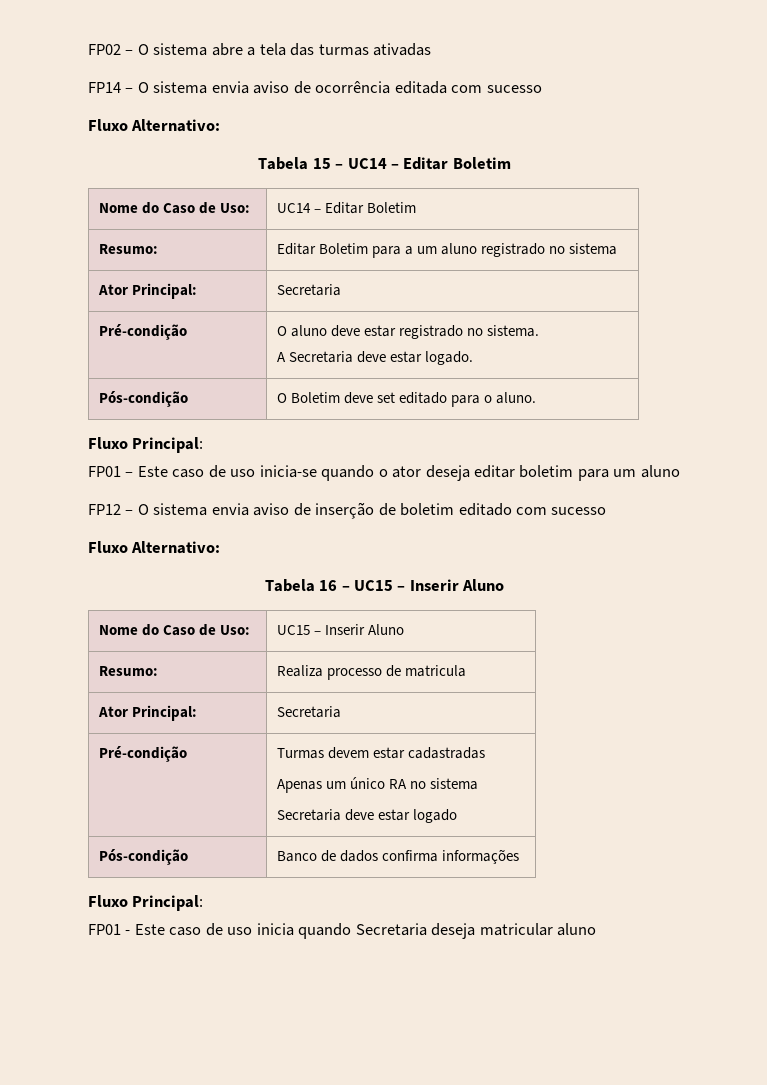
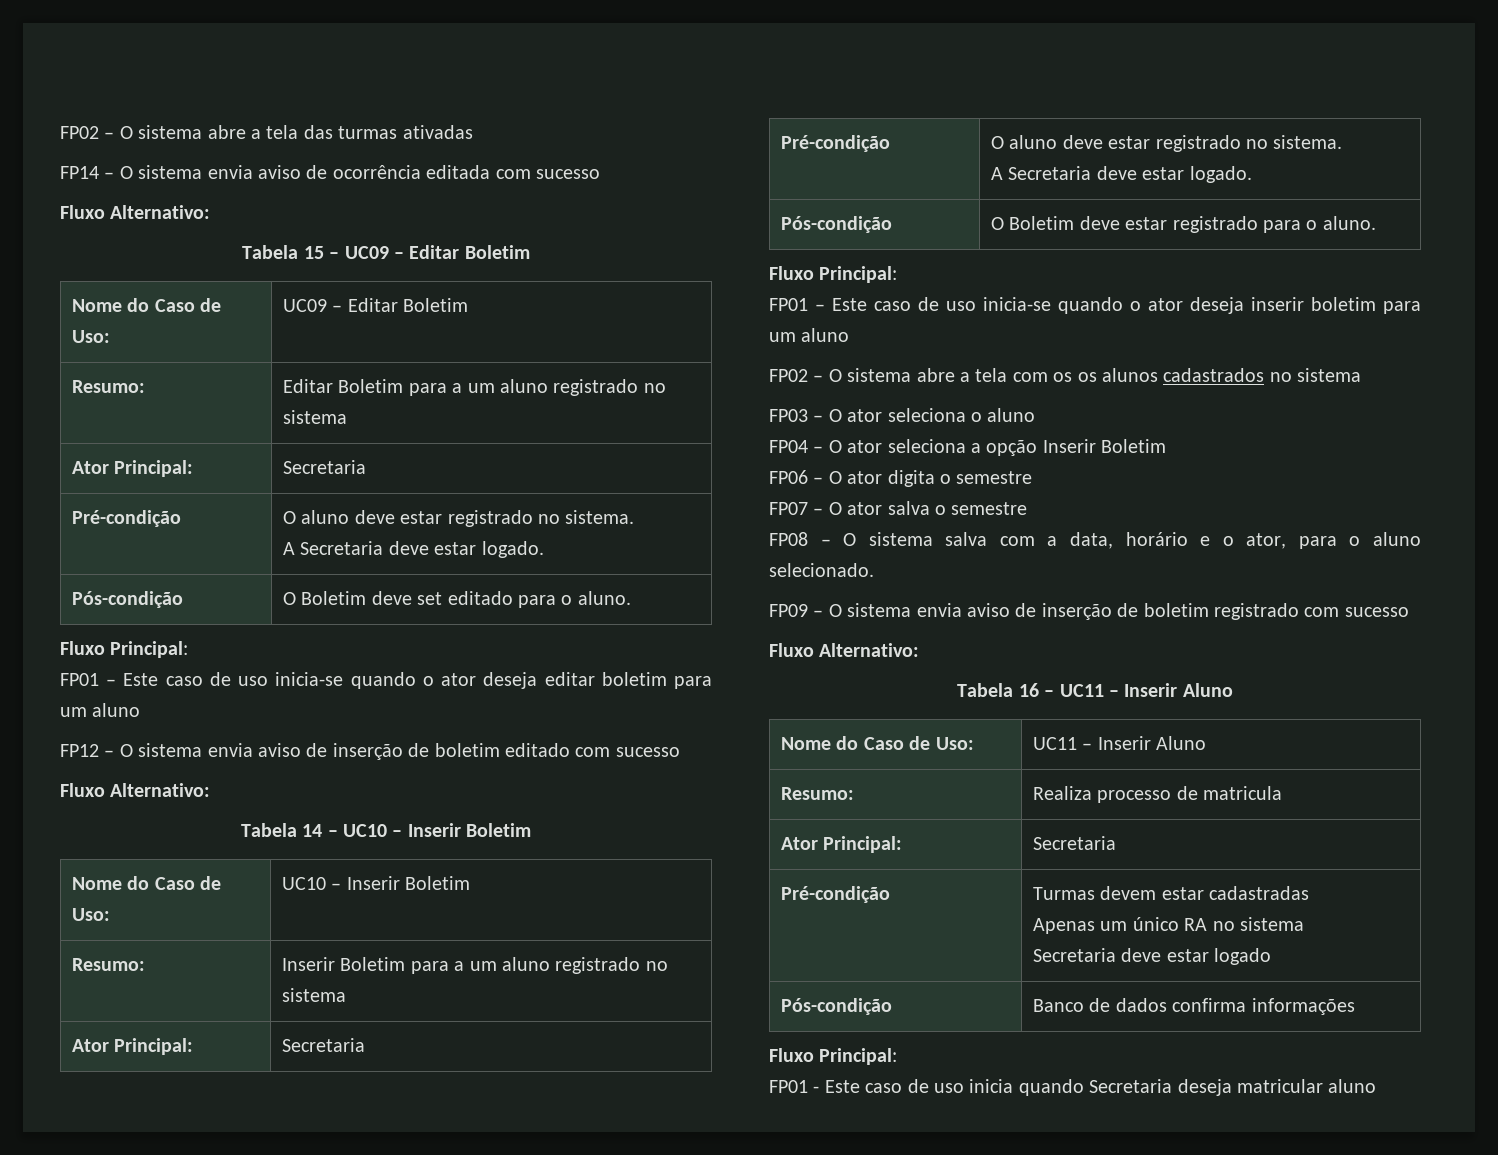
- Tabela 15 – UC14 – Editar Boletim
+ Tabela 15 – UC09 – Editar Boletim
- Nome do Caso de Uso: | UC14 – Editar Boletim
+ Nome do Caso de Uso: | UC09 – Editar Boletim
+ Tabela 14 – UC10 – Inserir Boletim
+ Nome do Caso de Uso: | UC10 – Inserir Boletim
+ Resumo: | Inserir Boletim para a um aluno registrado no sistema
+ Ator Principal: | Secretaria
+ Pré-condição | O aluno deve estar registrado no sistema.
+ A Secretaria deve estar logado.
+ Pós-condição | O Boletim deve estar registrado para o aluno.
+ Fluxo Principal:
+ FP01 – Este caso de uso inicia-se quando o ator deseja inserir boletim para um aluno
+ FP02 – O sistema abre a tela com os os alunos cadastrados no sistema
+ FP03 – O ator seleciona o aluno
+ FP04 – O ator seleciona a opção Inserir Boletim
+ FP06 – O ator digita o semestre
+ FP07 – O ator salva o semestre
+ FP08 – O sistema salva com a data, horário e o ator, para o aluno selecionado.
+ FP09 – O sistema envia aviso de inserção de boletim registrado com sucesso
+ Fluxo Alternativo:
- Tabela 16 – UC15 – Inserir Aluno
+ Tabela 16 – UC11 – Inserir Aluno
- Nome do Caso de Uso: | UC15 – Inserir Aluno
+ Nome do Caso de Uso: | UC11 – Inserir Aluno

